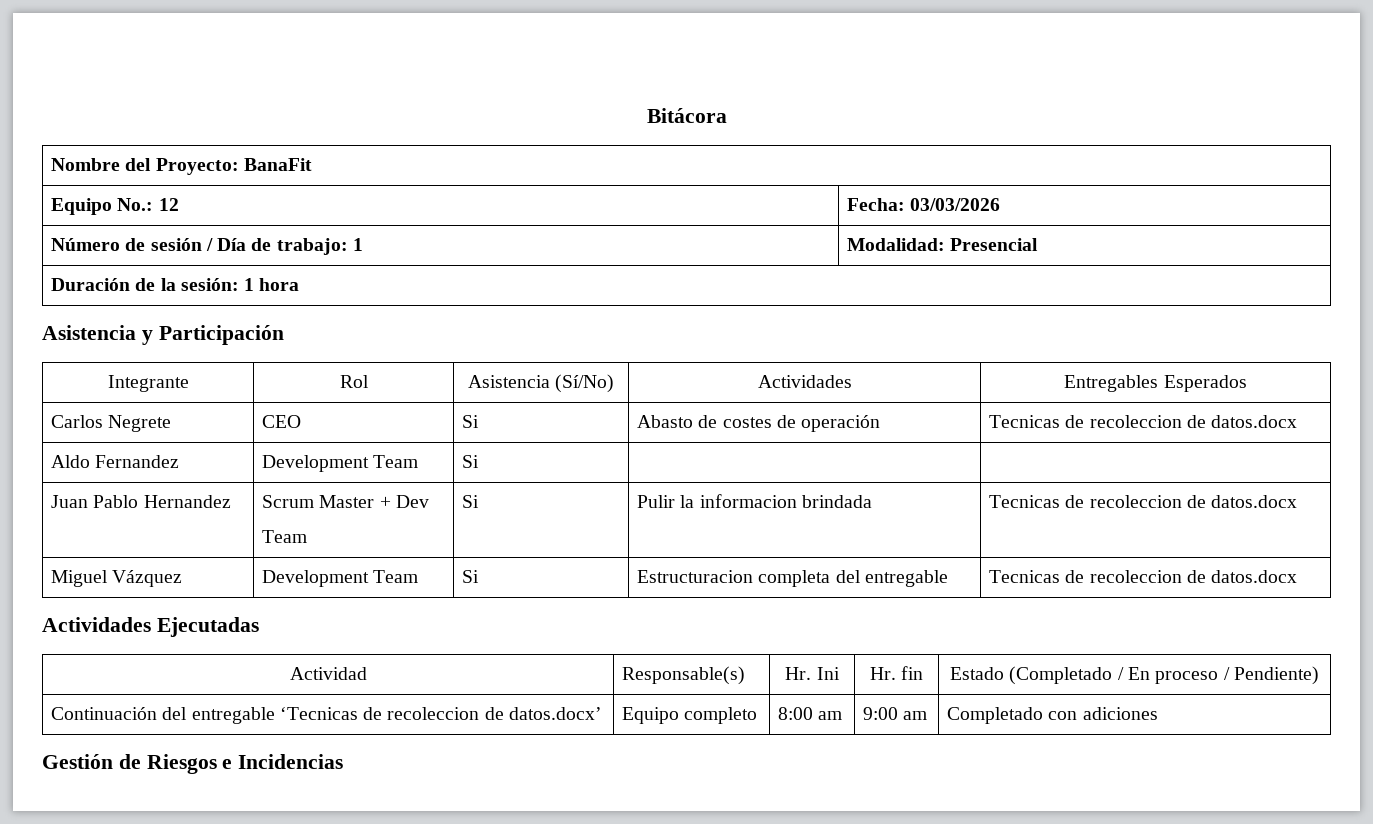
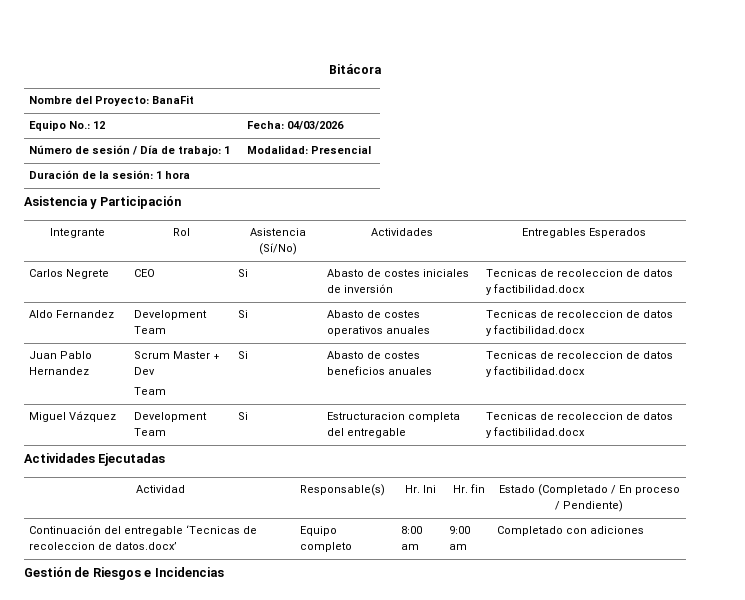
- Equipo No.: 12 | Fecha: 03/03/2026
+ Equipo No.: 12 | Fecha: 04/03/2026
- Carlos Negrete | CEO | Si | Abasto de costes de operación | Tecnicas de recoleccion de datos.docx
+ Carlos Negrete | CEO | Si | Abasto de costes iniciales de inversión | Tecnicas de recoleccion de datos y factibilidad.docx
- Aldo Fernandez | Development Team | Si | |
+ Aldo Fernandez | Development Team | Si | Abasto de costes operativos anuales | Tecnicas de recoleccion de datos y factibilidad.docx
  Juan Pablo Hernandez | Scrum Master + Dev
- Team | Si | Pulir la informacion brindada | Tecnicas de recoleccion de datos.docx
+ Team | Si | Abasto de costes beneficios anuales | Tecnicas de recoleccion de datos y factibilidad.docx
- Miguel Vázquez | Development Team | Si | Estructuracion completa del entregable | Tecnicas de recoleccion de datos.docx
+ Miguel Vázquez | Development Team | Si | Estructuracion completa del entregable | Tecnicas de recoleccion de datos y factibilidad.docx

